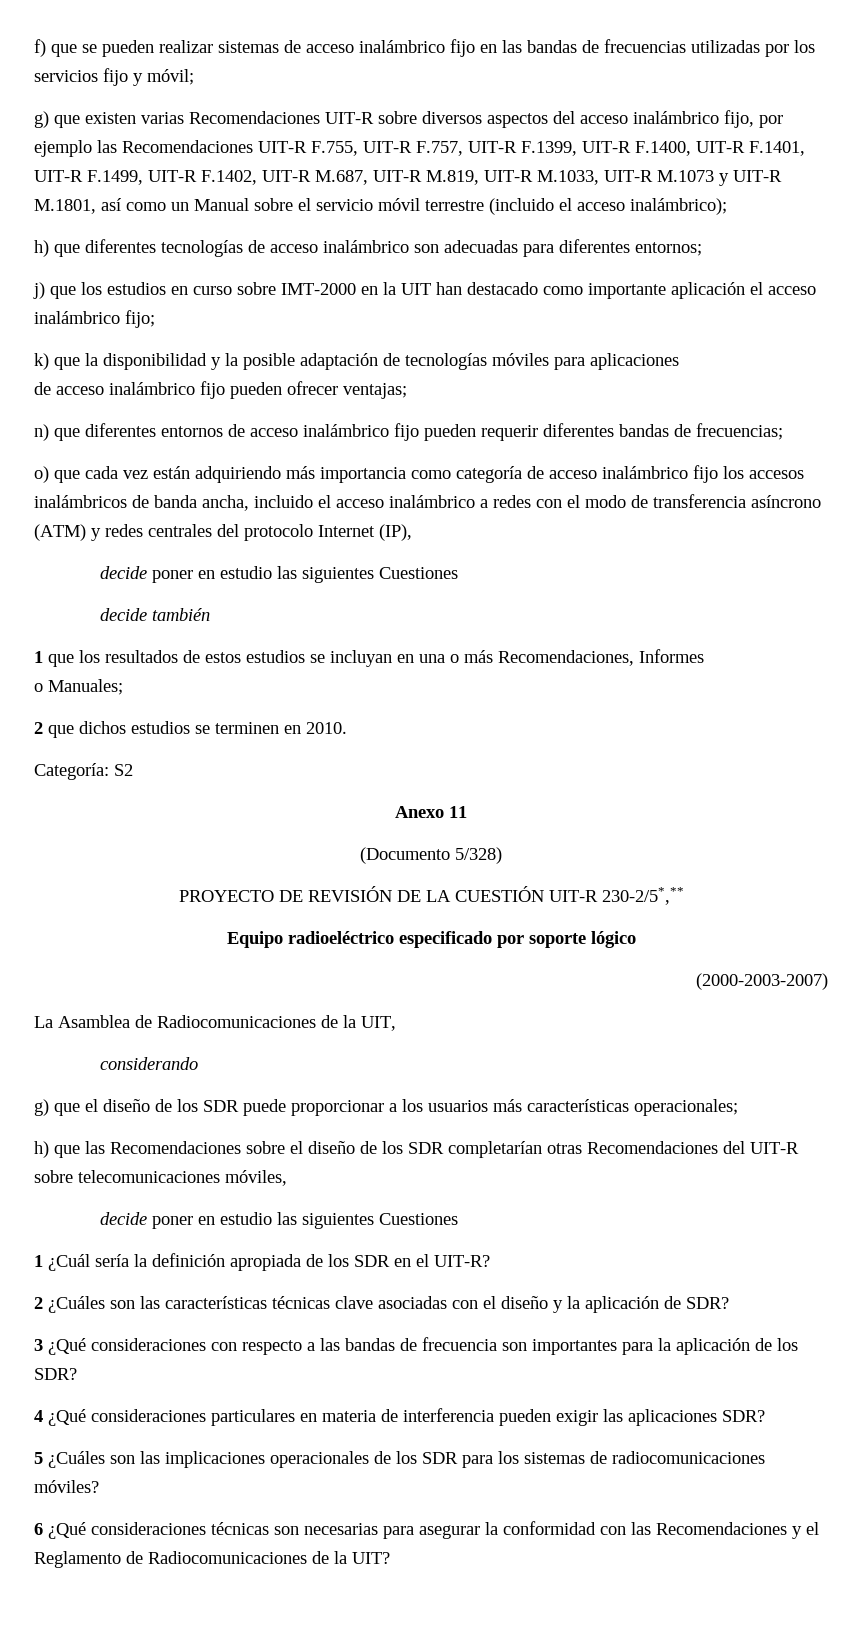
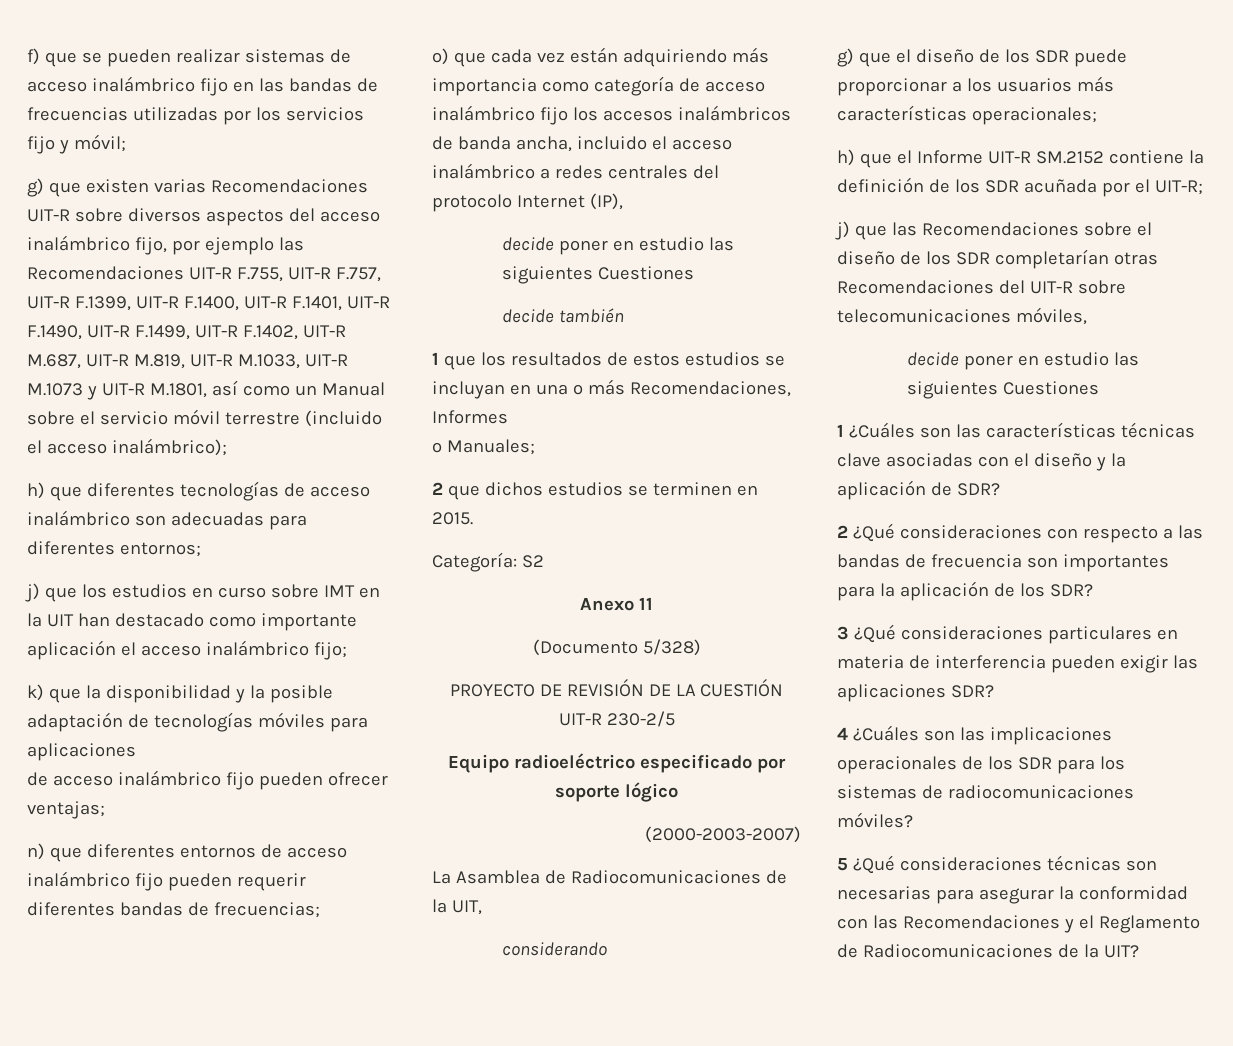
- g) que existen varias Recomendaciones UIT-R sobre diversos aspectos del acceso inalámbrico fijo, por ejemplo las Recomendaciones UIT-R F.755, UIT-R F.757, UIT-R F.1399, UIT-R F.1400, UIT-R F.1401, UIT-R F.1499, UIT-R F.1402, UIT-R M.687, UIT-R M.819, UIT-R M.1033, UIT-R M.1073 y UIT-R M.1801, así como un Manual sobre el servicio móvil terrestre (incluido el acceso inalámbrico);
+ g) que existen varias Recomendaciones UIT-R sobre diversos aspectos del acceso inalámbrico fijo, por ejemplo las Recomendaciones UIT-R F.755, UIT-R F.757, UIT-R F.1399, UIT-R F.1400, UIT-R F.1401, UIT-R F.1490, UIT-R F.1499, UIT-R F.1402, UIT-R M.687, UIT-R M.819, UIT-R M.1033, UIT-R M.1073 y UIT-R M.1801, así como un Manual sobre el servicio móvil terrestre (incluido el acceso inalámbrico);
- j) que los estudios en curso sobre IMT-2000 en la UIT han destacado como importante aplicación el acceso inalámbrico fijo;
+ j) que los estudios en curso sobre IMT en la UIT han destacado como importante aplicación el acceso inalámbrico fijo;
- o) que cada vez están adquiriendo más importancia como categoría de acceso inalámbrico fijo los accesos inalámbricos de banda ancha, incluido el acceso inalámbrico a redes con el modo de transferencia asíncrono (ATM) y redes centrales del protocolo Internet (IP),
+ o) que cada vez están adquiriendo más importancia como categoría de acceso inalámbrico fijo los accesos inalámbricos de banda ancha, incluido el acceso inalámbrico a redes centrales del protocolo Internet (IP),
- 2 que dichos estudios se terminen en 2010.
+ 2 que dichos estudios se terminen en 2015.
- PROYECTO DE REVISIÓN DE LA CUESTIÓN UIT-R 230-2/5*,**
+ PROYECTO DE REVISIÓN DE LA CUESTIÓN UIT-R 230-2/5
- h) que las Recomendaciones sobre el diseño de los SDR completarían otras Recomendaciones del UIT-R sobre telecomunicaciones móviles,
+ h) que el Informe UIT-R SM.2152 contiene la definición de los SDR acuñada por el UIT-R;
+ j) que las Recomendaciones sobre el diseño de los SDR completarían otras Recomendaciones del UIT-R sobre telecomunicaciones móviles,
- 1 ¿Cuál sería la definición apropiada de los SDR en el UIT-R?
- 2 ¿Cuáles son las características técnicas clave asociadas con el diseño y la aplicación de SDR?
+ 1 ¿Cuáles son las características técnicas clave asociadas con el diseño y la aplicación de SDR?
- 3 ¿Qué consideraciones con respecto a las bandas de frecuencia son importantes para la aplicación de los SDR?
+ 2 ¿Qué consideraciones con respecto a las bandas de frecuencia son importantes para la aplicación de los SDR?
- 4 ¿Qué consideraciones particulares en materia de interferencia pueden exigir las aplicaciones SDR?
+ 3 ¿Qué consideraciones particulares en materia de interferencia pueden exigir las aplicaciones SDR?
- 5 ¿Cuáles son las implicaciones operacionales de los SDR para los sistemas de radiocomunicaciones móviles?
+ 4 ¿Cuáles son las implicaciones operacionales de los SDR para los sistemas de radiocomunicaciones móviles?
- 6 ¿Qué consideraciones técnicas son necesarias para asegurar la conformidad con las Recomendaciones y el Reglamento de Radiocomunicaciones de la UIT?
+ 5 ¿Qué consideraciones técnicas son necesarias para asegurar la conformidad con las Recomendaciones y el Reglamento de Radiocomunicaciones de la UIT?

